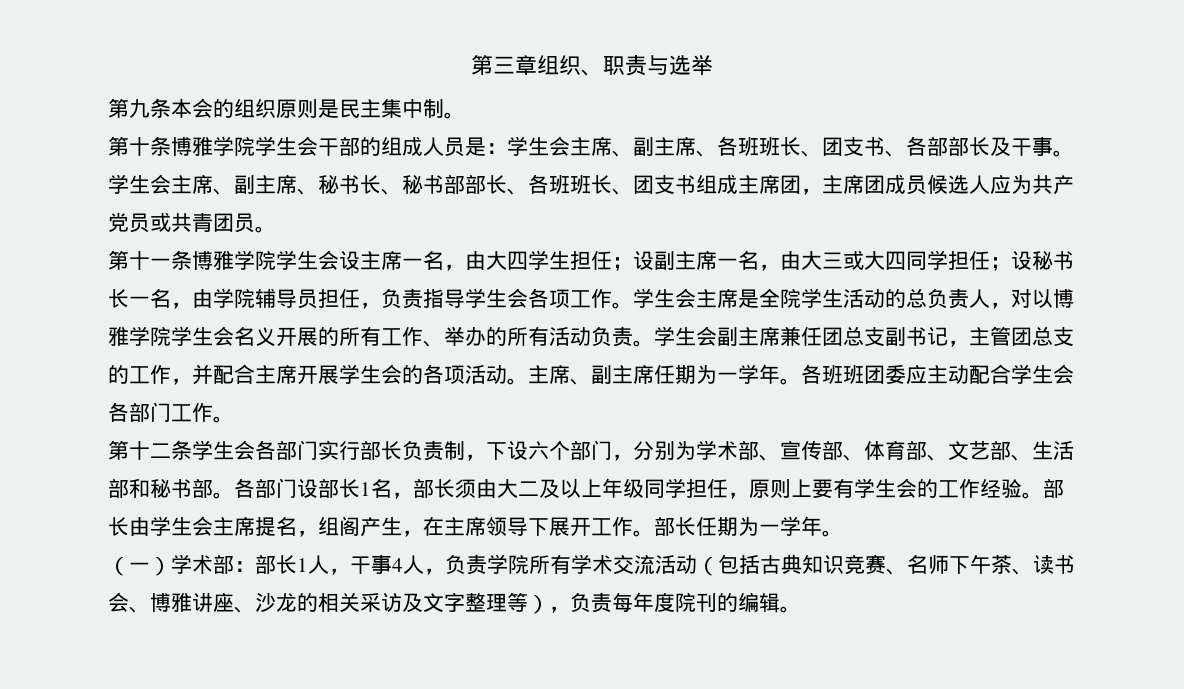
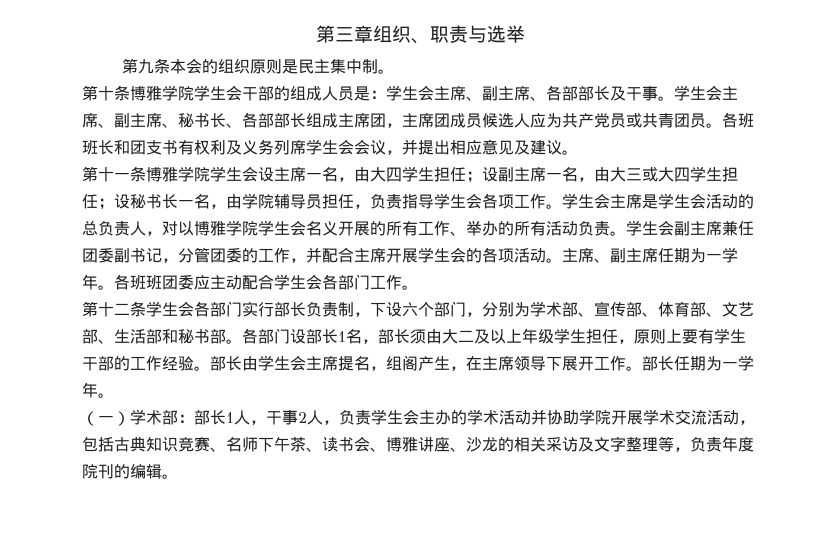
- 第十条博雅学院学生会干部的组成人员是：学生会主席、副主席、各班班长、团支书、各部部长及干事。
+ 第十条博雅学院学生会干部的组成人员是：学生会主席、副主席、各部部长及干事。
- 学生会主席、副主席、秘书长、秘书部部长、各班班长、团支书组成主席团，主席团成员候选人应为共产党员或共青团员。
+ 学生会主席、副主席、秘书长、各部部长组成主席团，主席团成员候选人应为共产党员或共青团员。各班班长和团支书有权利及义务列席学生会会议，并提出相应意见及建议。
- 第十一条博雅学院学生会设主席一名，由大四学生担任；设副主席一名，由大三或大四同学担任；设秘书长一名，由学院辅导员担任，负责指导学生会各项工作。
+ 第十一条博雅学院学生会设主席一名，由大四学生担任；设副主席一名，由大三或大四学生担任；设秘书长一名，由学院辅导员担任，负责指导学生会各项工作。
- 学生会主席是全院学生活动的总负责人，对以博雅学院学生会名义开展的所有工作、举办的所有活动负责。
+ 学生会主席是学生会活动的总负责人，对以博雅学院学生会名义开展的所有工作、举办的所有活动负责。
- 学生会副主席兼任团总支副书记，主管团总支的工作，并配合主席开展学生会的各项活动。
+ 学生会副主席兼任团委副书记，分管团委的工作，并配合主席开展学生会的各项活动。
- 各部门设部长1名，部长须由大二及以上年级同学担任，原则上要有学生会的工作经验。
+ 各部门设部长1名，部长须由大二及以上年级学生担任，原则上要有学生干部的工作经验。
- （一）学术部：部长1人，干事4人，负责学院所有学术交流活动（包括古典知识竞赛、名师下午茶、读书会、博雅讲座、沙龙的相关采访及文字整理等），负责每年度院刊的编辑。
+ （一）学术部：部长1人，干事2人，负责学生会主办的学术活动并协助学院开展学术交流活动，包括古典知识竞赛、名师下午茶、读书会、博雅讲座、沙龙的相关采访及文字整理等，负责年度院刊的编辑。

